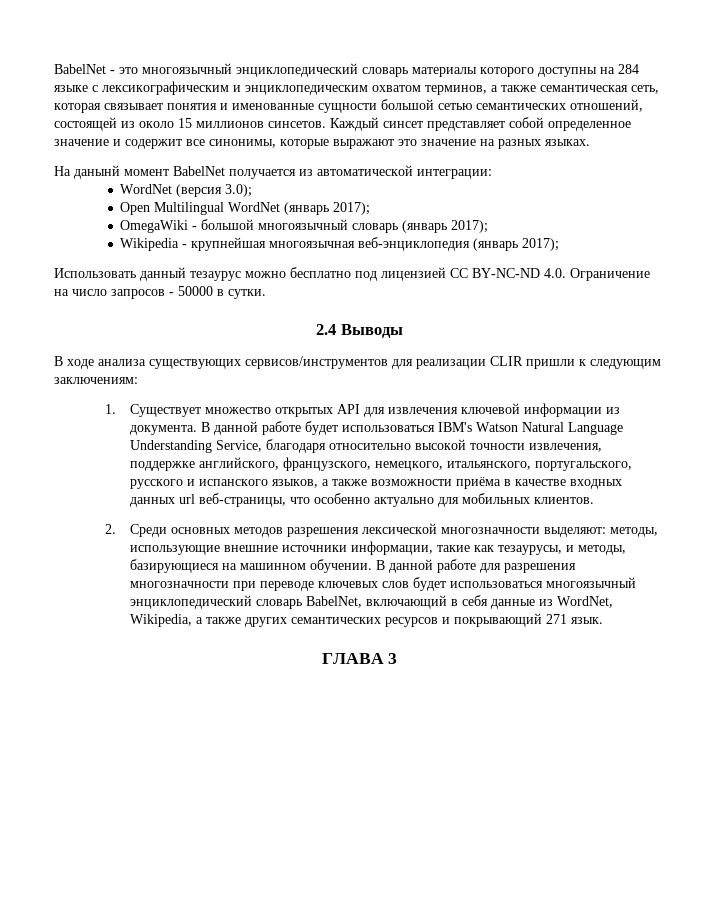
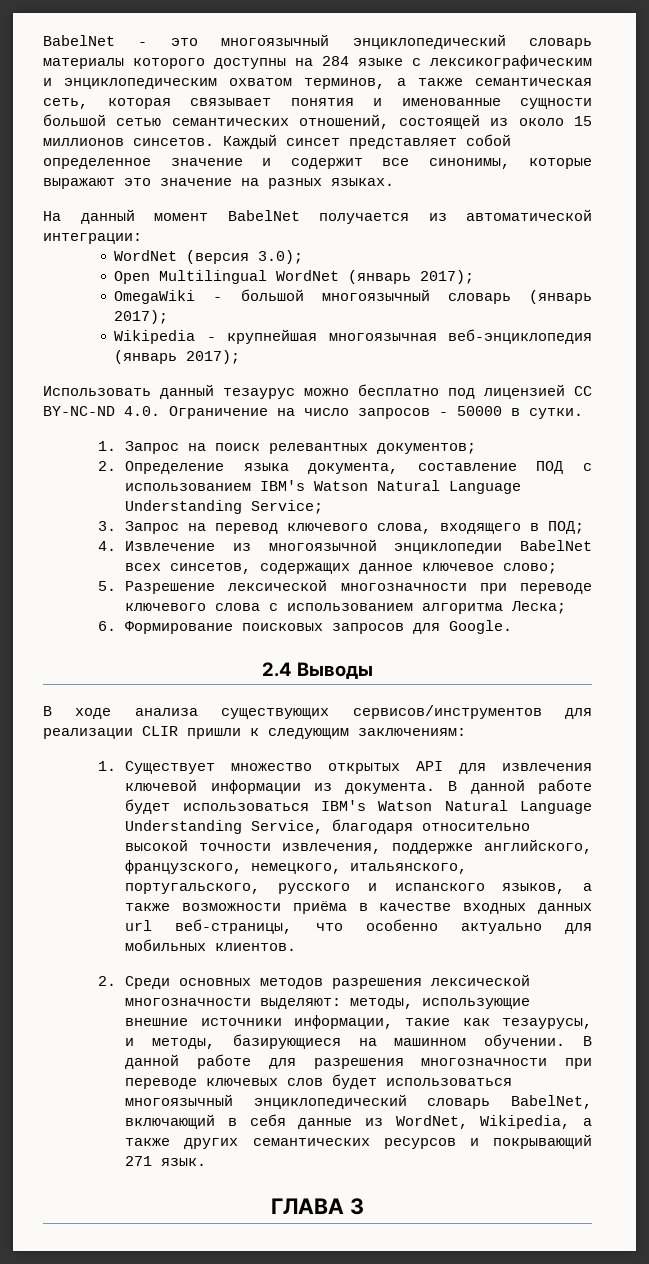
- На данынй момент BabelNet получается из автоматической интеграции:
+ На данный момент BabelNet получается из автоматической интеграции:
+ 1. Запрос на поиск релевантных документов;
+ 2. Определение языка документа, составление ПОД с использованием IBM's Watson Natural Language Understanding Service;
+ 3. Запрос на перевод ключевого слова, входящего в ПОД;
+ 4. Извлечение из многоязычной энциклопедии BabelNet всех синсетов, содержащих данное ключевое слово;
+ 5. Разрешение лексической многозначности при переводе ключевого слова с использованием алгоритма Леска;
+ 6. Формирование поисковых запросов для Google.

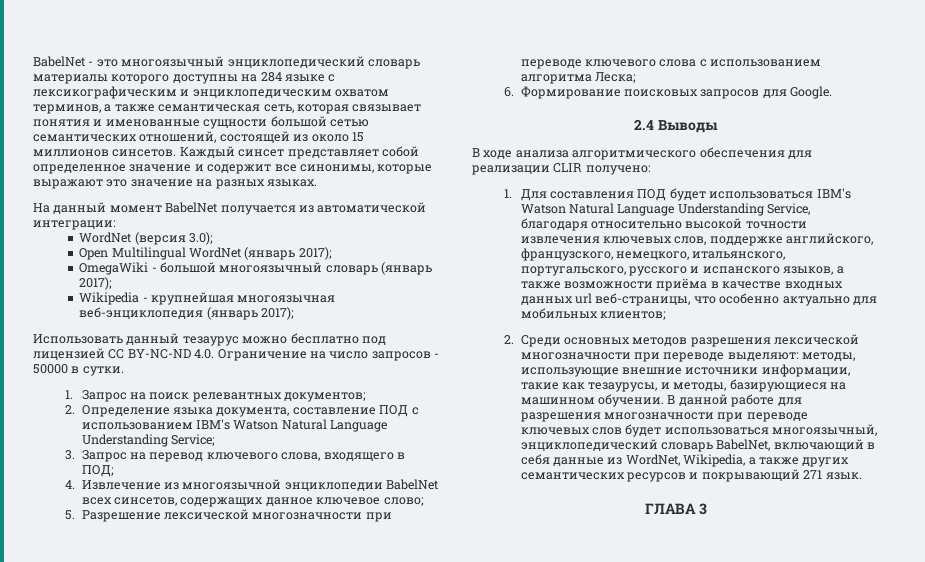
- В ходе анализа существующих сервисов/инструментов для реализации CLIR пришли к следующим заключениям:
- 1. Существует множество открытых API для извлечения ключевой информации из документа. В данной работе будет использоваться IBM's Watson Natural Language Understanding Service, благодаря относительно высокой точности извлечения, поддержке английского, французского, немецкого, итальянского, португальского, русского и испанского языков, а также возможности приёма в качестве входных данных url веб-страницы, что особенно актуально для мобильных клиентов.
+ В ходе анализа алгоритмического обеспечения для реализации CLIR получено:
+ 1. Для составления ПОД будет использоваться IBM's Watson Natural Language Understanding Service, благодаря относительно высокой точности извлечения ключевых слов, поддержке английского, французского, немецкого, итальянского, португальского, русского и испанского языков, а также возможности приёма в качестве входных данных url веб-страницы, что особенно актуально для мобильных клиентов;
- 2. Среди основных методов разрешения лексической многозначности выделяют: методы, использующие внешние источники информации, такие как тезаурусы, и методы, базирующиеся на машинном обучении.
+ 2. Среди основных методов разрешения лексической многозначности при переводе выделяют: методы, использующие внешние источники информации, такие как тезаурусы, и методы, базирующиеся на машинном обучении.
- В данной работе для разрешения многозначности при переводе ключевых слов будет использоваться многоязычный энциклопедический словарь BabelNet, включающий в себя данные из WordNet, Wikipedia, а также других семантических ресурсов и покрывающий 271 язык.
+ В данной работе для разрешения многозначности при переводе ключевых слов будет использоваться многоязычный, энциклопедический словарь BabelNet, включающий в себя данные из WordNet, Wikipedia, а также других семантических ресурсов и покрывающий 271 язык.

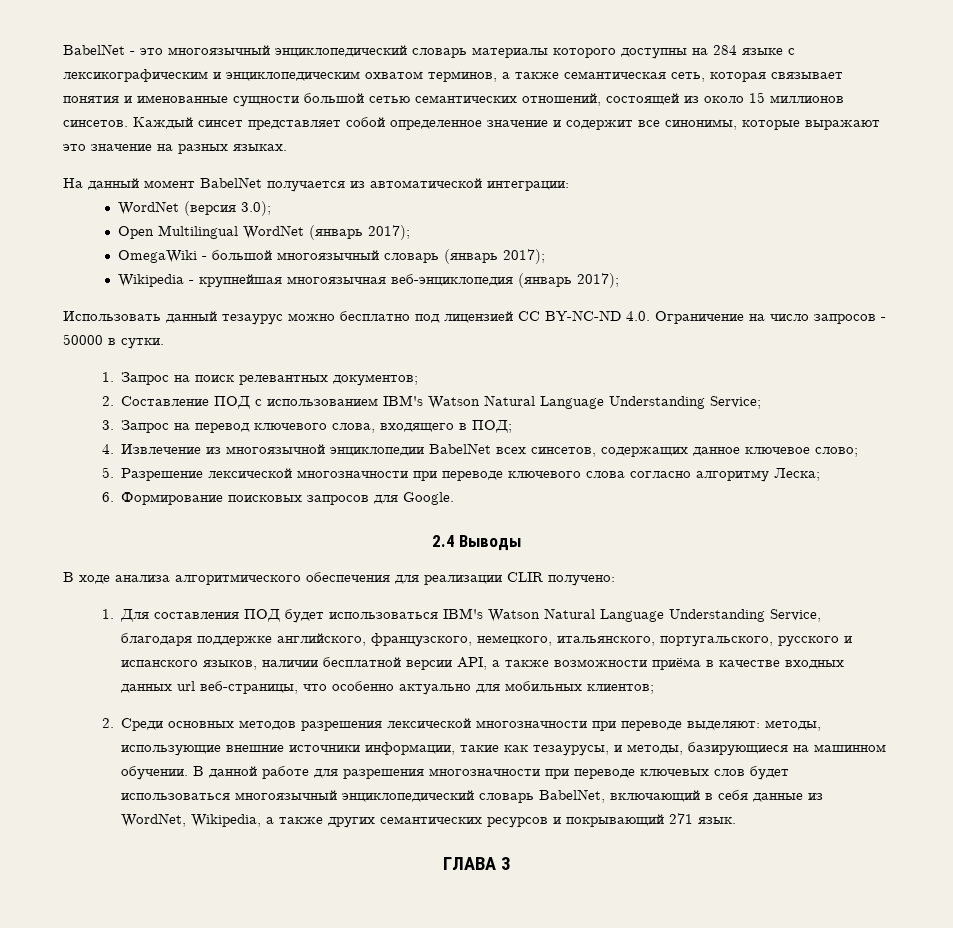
- 2. Определение языка документа, составление ПОД с использованием IBM's Watson Natural Language Understanding Service;
+ 2. Составление ПОД с использованием IBM's Watson Natural Language Understanding Service;
- 5. Разрешение лексической многозначности при переводе ключевого слова с использованием алгоритма Леска;
+ 5. Разрешение лексической многозначности при переводе ключевого слова согласно алгоритму Леска;
- 1. Для составления ПОД будет использоваться IBM's Watson Natural Language Understanding Service, благодаря относительно высокой точности извлечения ключевых слов, поддержке английского, французского, немецкого, итальянского, португальского, русского и испанского языков, а также возможности приёма в качестве входных данных url веб-страницы, что особенно актуально для мобильных клиентов;
+ 1. Для составления ПОД будет использоваться IBM's Watson Natural Language Understanding Service, благодаря поддержке английского, французского, немецкого, итальянского, португальского, русского и испанского языков, наличии бесплатной версии API, а также возможности приёма в качестве входных данных url веб-страницы, что особенно актуально для мобильных клиентов;
- В данной работе для разрешения многозначности при переводе ключевых слов будет использоваться многоязычный, энциклопедический словарь BabelNet, включающий в себя данные из WordNet, Wikipedia, а также других семантических ресурсов и покрывающий 271 язык.
+ В данной работе для разрешения многозначности при переводе ключевых слов будет использоваться многоязычный энциклопедический словарь BabelNet, включающий в себя данные из WordNet, Wikipedia, а также других семантических ресурсов и покрывающий 271 язык.

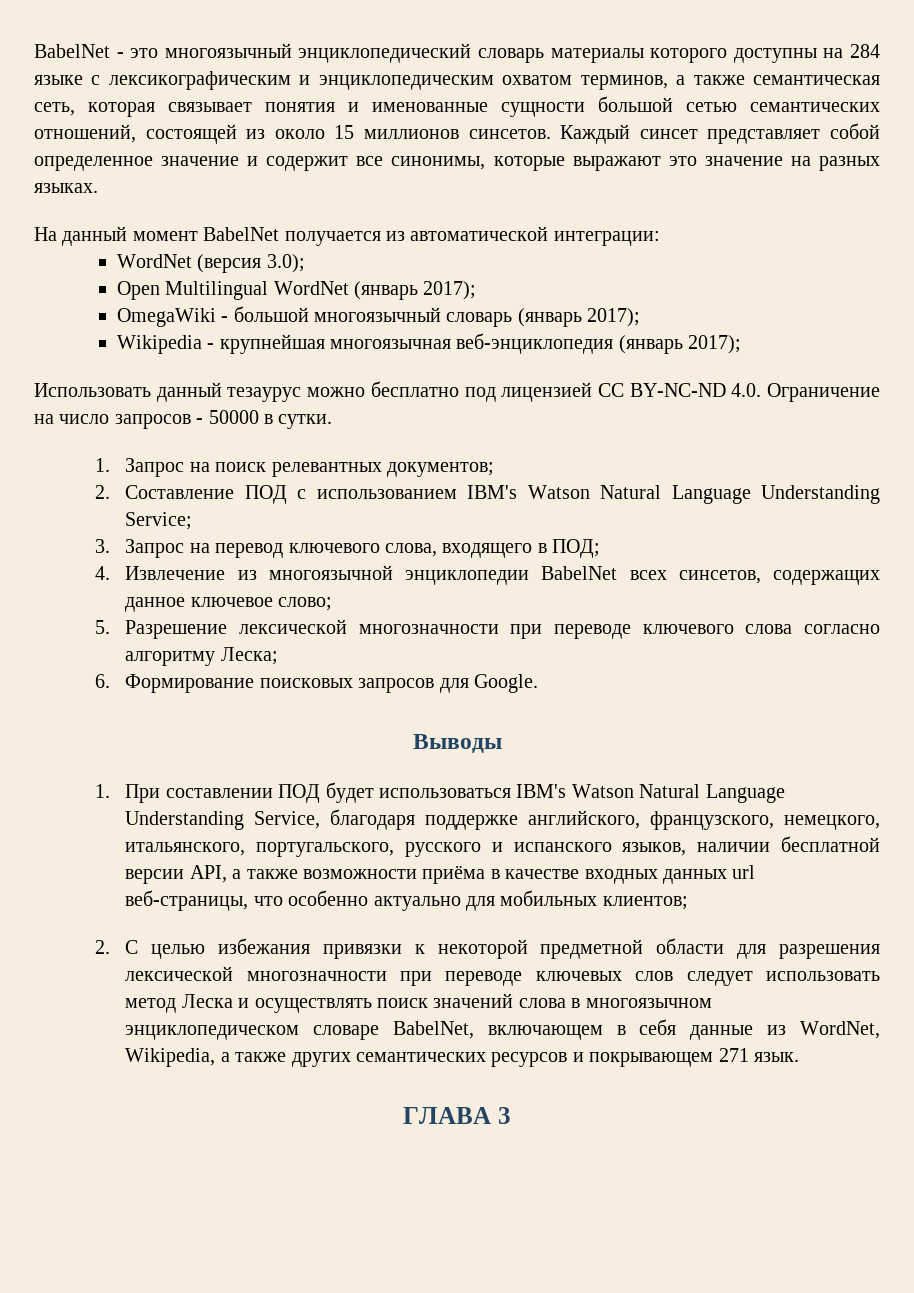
- 2.4 Выводы
+ Выводы
- В ходе анализа алгоритмического обеспечения для реализации CLIR получено:
- 1. Для составления ПОД будет использоваться IBM's Watson Natural Language Understanding Service, благодаря поддержке английского, французского, немецкого, итальянского, португальского, русского и испанского языков, наличии бесплатной версии API, а также возможности приёма в качестве входных данных url веб-страницы, что особенно актуально для мобильных клиентов;
+ 1. При составлении ПОД будет использоваться IBM's Watson Natural Language Understanding Service, благодаря поддержке английского, французского, немецкого, итальянского, португальского, русского и испанского языков, наличии бесплатной версии API, а также возможности приёма в качестве входных данных url веб-страницы, что особенно актуально для мобильных клиентов;
- 2. Среди основных методов разрешения лексической многозначности при переводе выделяют: методы, использующие внешние источники информации, такие как тезаурусы, и методы, базирующиеся на машинном обучении. В данной работе для разрешения многозначности при переводе ключевых слов будет использоваться многоязычный энциклопедический словарь BabelNet, включающий в себя данные из WordNet, Wikipedia, а также других семантических ресурсов и покрывающий 271 язык.
+ 2. С целью избежания привязки к некоторой предметной области для разрешения лексической многозначности при переводе ключевых слов следует использовать метод Леска и осуществлять поиск значений слова в многоязычном энциклопедическом словаре BabelNet, включающем в себя данные из WordNet, Wikipedia, а также других семантических ресурсов и покрывающем 271 язык.

